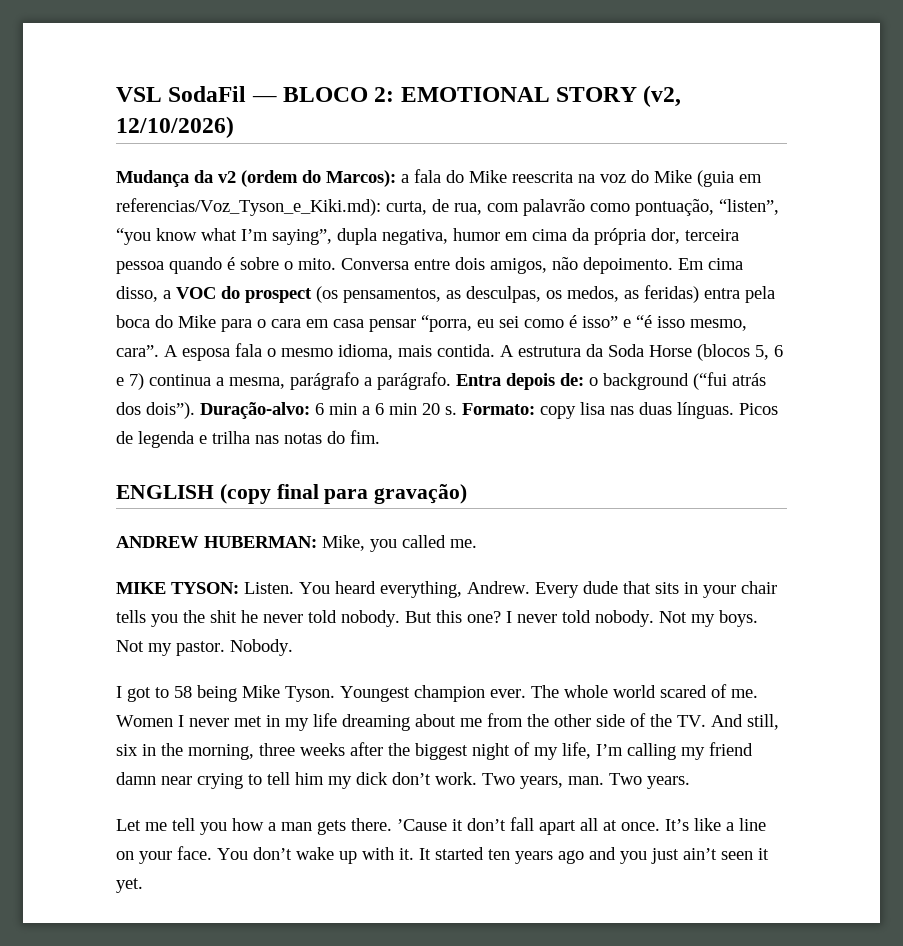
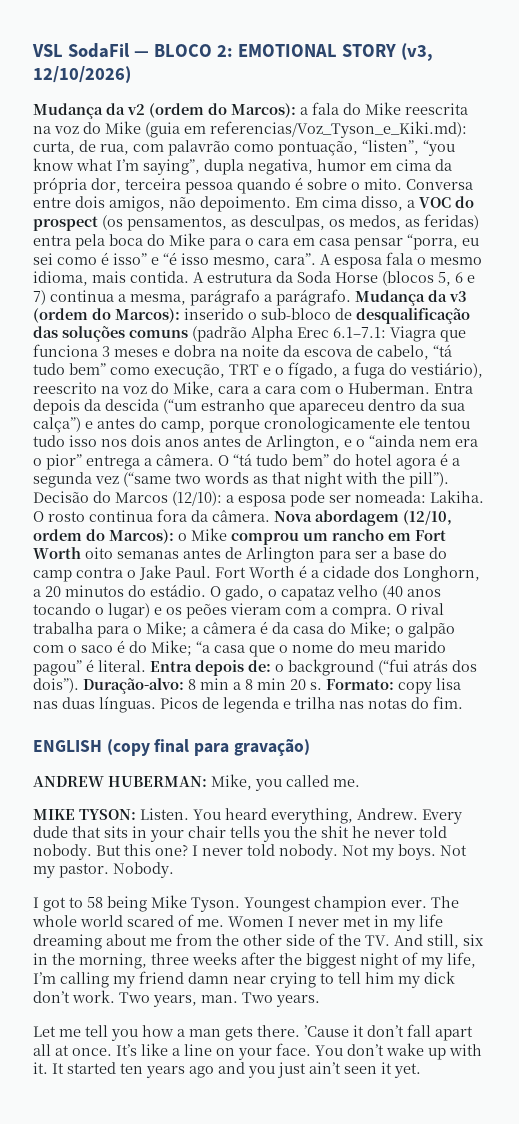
- VSL SodaFil — BLOCO 2: EMOTIONAL STORY (v2, 12/10/2026)
+ VSL SodaFil — BLOCO 2: EMOTIONAL STORY (v3, 12/10/2026)
+ Mudança da v3 (ordem do Marcos): inserido o sub-bloco de desqualificação das soluções comuns (padrão Alpha Erec 6.1–7.1: Viagra que funciona 3 meses e dobra na noite da escova de cabelo, “tá tudo bem” como execução, TRT e o fígado, a fuga do vestiário), reescrito na voz do Mike, cara a cara com o Huberman. Entra depois da descida (“um estranho que apareceu dentro da sua calça”) e antes do camp, porque cronologicamente ele tentou tudo isso nos dois anos antes de Arlington, e o “ainda nem era o pior” entrega a câmera. O “tá tudo bem” do hotel agora é a segunda vez (“same two words as that night with the pill”). Decisão do Marcos (12/10): a esposa pode ser nomeada: Lakiha. O rosto continua fora da câmera. Nova abordagem (12/10, ordem do Marcos): o Mike comprou um rancho em Fort Worth oito semanas antes de Arlington para ser a base do camp contra o Jake Paul. Fort Worth é a cidade dos Longhorn, a 20 minutos do estádio. O gado, o capataz velho (40 anos tocando o lugar) e os peões vieram com a compra. O rival trabalha para o Mike; a câmera é da casa do Mike; o galpão com o saco é do Mike; “a casa que o nome do meu marido pagou” é literal.
- Duração-alvo: 6 min a 6 min 20 s.
+ Duração-alvo: 8 min a 8 min 20 s.

